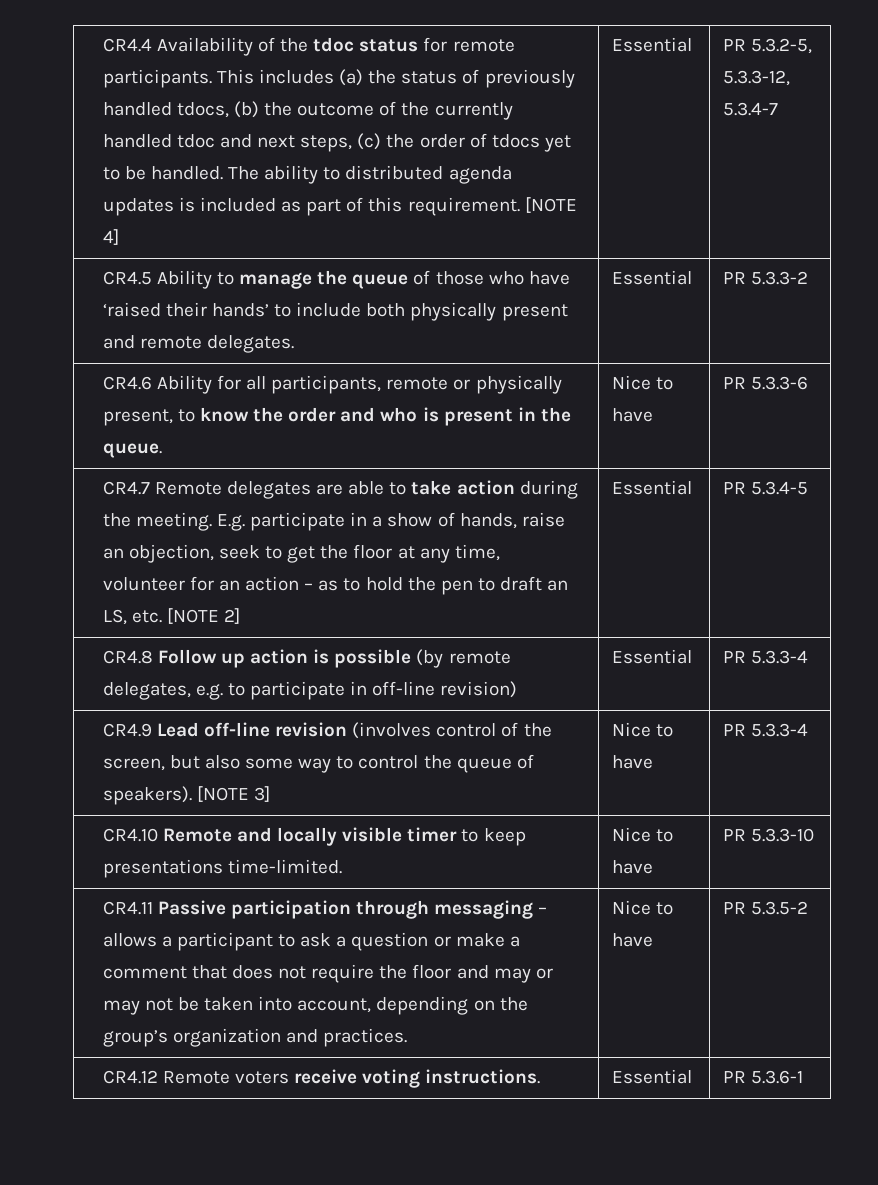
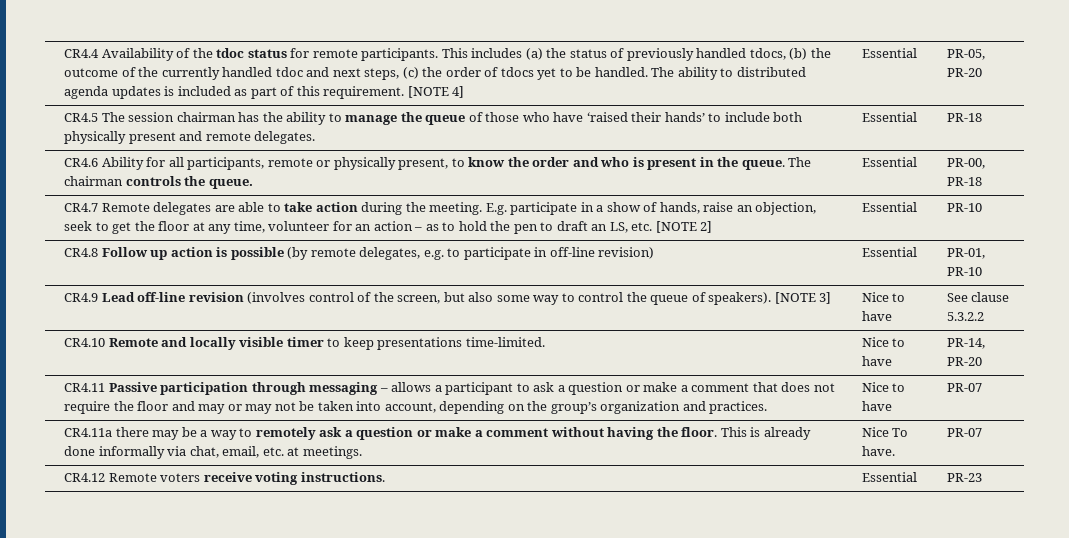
- PR 5.3.2-5, 5.3.3-12, 5.3.4-7
- CR4.5 Ability to manage the queue of those who have ‘raised their hands’ to include both physically present and remote delegates. | Essential | PR 5.3.3-2
+ PR-05, PR-20
+ CR4.5 The session chairman has the ability to manage the queue of those who have ‘raised their hands’ to include both physically present and remote delegates. | Essential | PR-18
- CR4.6 Ability for all participants, remote or physically present, to know the order and who is present in the queue. | Nice to have | PR 5.3.3-6
+ CR4.6 Ability for all participants, remote or physically present, to know the order and who is present in the queue. The chairman controls the queue. | Essential | PR-00, PR-18
- Essential | PR 5.3.4-5
+ Essential | PR-10
- CR4.8 Follow up action is possible (by remote delegates, e.g. to participate in off-line revision) | Essential | PR 5.3.3-4
+ CR4.8 Follow up action is possible (by remote delegates, e.g. to participate in off-line revision) | Essential | PR-01, PR-10
- CR4.9 Lead off-line revision (involves control of the screen, but also some way to control the queue of speakers). [NOTE 3] | Nice to have | PR 5.3.3-4
+ CR4.9 Lead off-line revision (involves control of the screen, but also some way to control the queue of speakers). [NOTE 3] | Nice to have | See clause 5.3.2.2
- CR4.10 Remote and locally visible timer to keep presentations time-limited. | Nice to have | PR 5.3.3-10
+ CR4.10 Remote and locally visible timer to keep presentations time-limited. | Nice to have | PR-14, PR-20
- Nice to have | PR 5.3.5-2
+ Nice to have | PR-07
+ CR4.11a there may be a way to remotely ask a question or make a comment without having the floor. This is already done informally via chat, email, etc. at meetings. | Nice To have. | PR-07
- CR4.12 Remote voters receive voting instructions. | Essential | PR 5.3.6-1
+ CR4.12 Remote voters receive voting instructions. | Essential | PR-23

